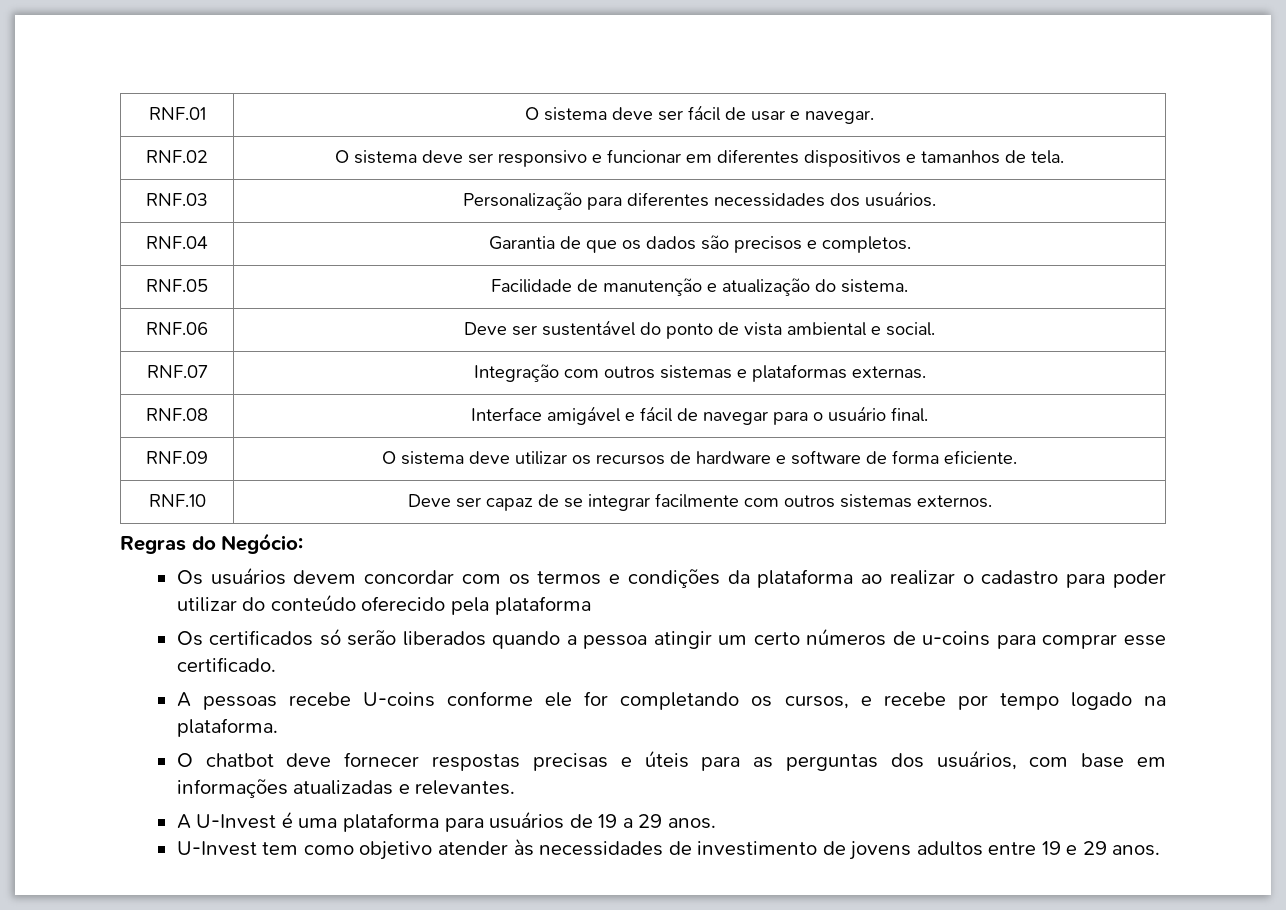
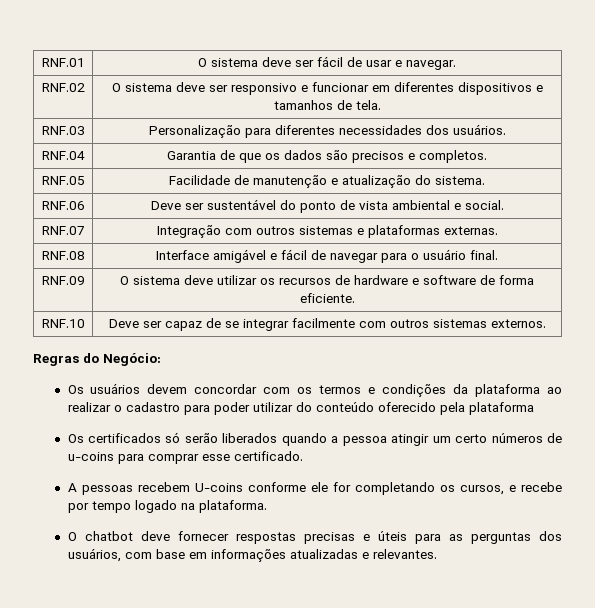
- A pessoas recebe U-coins conforme ele for completando os cursos, e recebe por tempo logado na plataforma.
+ A pessoas recebem U-coins conforme ele for completando os cursos, e recebe por tempo logado na plataforma.
- A U-Invest é uma plataforma para usuários de 19 a 29 anos.
- U-Invest tem como objetivo atender às necessidades de investimento de jovens adultos entre 19 e 29 anos.

